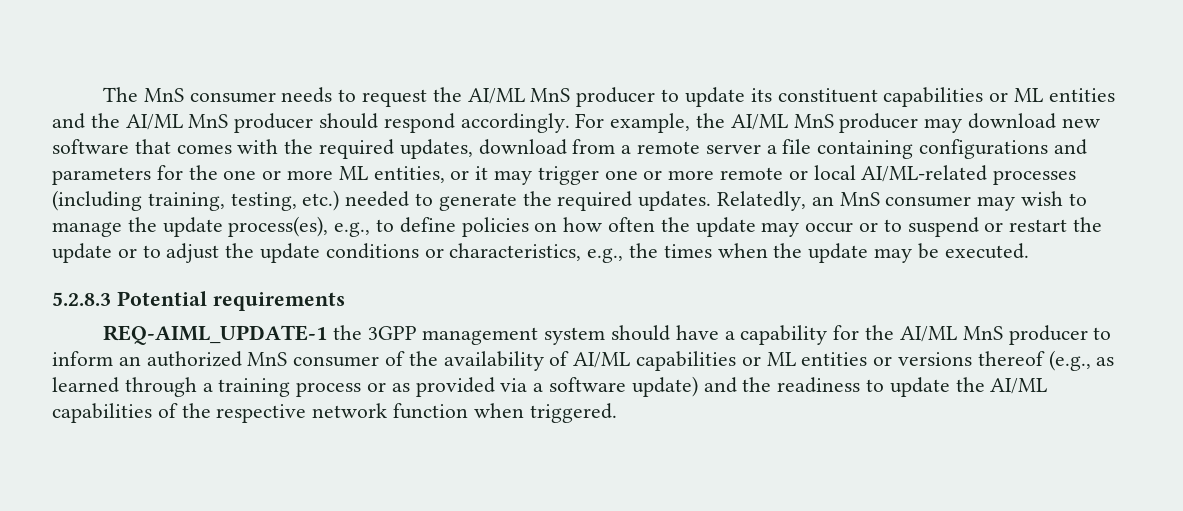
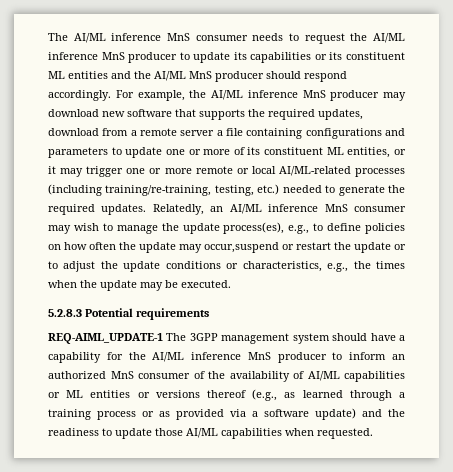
- The MnS consumer needs to request the AI/ML MnS producer to update its constituent capabilities or ML entities and the AI/ML MnS producer should respond accordingly.
+ The AI/ML inference MnS consumer needs to request the AI/ML inference MnS producer to update its capabilities or its constituent ML entities and the AI/ML MnS producer should respond accordingly.
- For example, the AI/ML MnS producer may download new software that comes with the required updates, download from a remote server a file containing configurations and parameters for the one or more ML entities, or it may trigger one or more remote or local AI/ML-related processes (including training, testing, etc.) needed to generate the required updates.
+ For example, the AI/ML inference MnS producer may download new software that supports the required updates, download from a remote server a file containing configurations and parameters to update one or more of its constituent ML entities, or it may trigger one or more remote or local AI/ML-related processes (including training/re-training, testing, etc.) needed to generate the required updates.
- Relatedly, an MnS consumer may wish to manage the update process(es), e.g., to define policies on how often the update may occur or to suspend or restart the update or to adjust the update conditions or characteristics, e.g., the times when the update may be executed.
+ Relatedly, an AI/ML inference MnS consumer may wish to manage the update process(es), e.g., to define policies on how often the update may occur,suspend or restart the update or to adjust the update conditions or characteristics, e.g., the times when the update may be executed.
- REQ-AIML_UPDATE-1 the 3GPP management system should have a capability for the AI/ML MnS producer to inform an authorized MnS consumer of the availability of AI/ML capabilities or ML entities or versions thereof (e.g., as learned through a training process or as provided via a software update) and the readiness to update the AI/ML capabilities of the respective network function when triggered.
+ REQ-AIML_UPDATE-1 The 3GPP management system should have a capability for the AI/ML inference MnS producer to inform an authorized MnS consumer of the availability of AI/ML capabilities or ML entities or versions thereof (e.g., as learned through a training process or as provided via a software update) and the readiness to update those AI/ML capabilities when requested.

